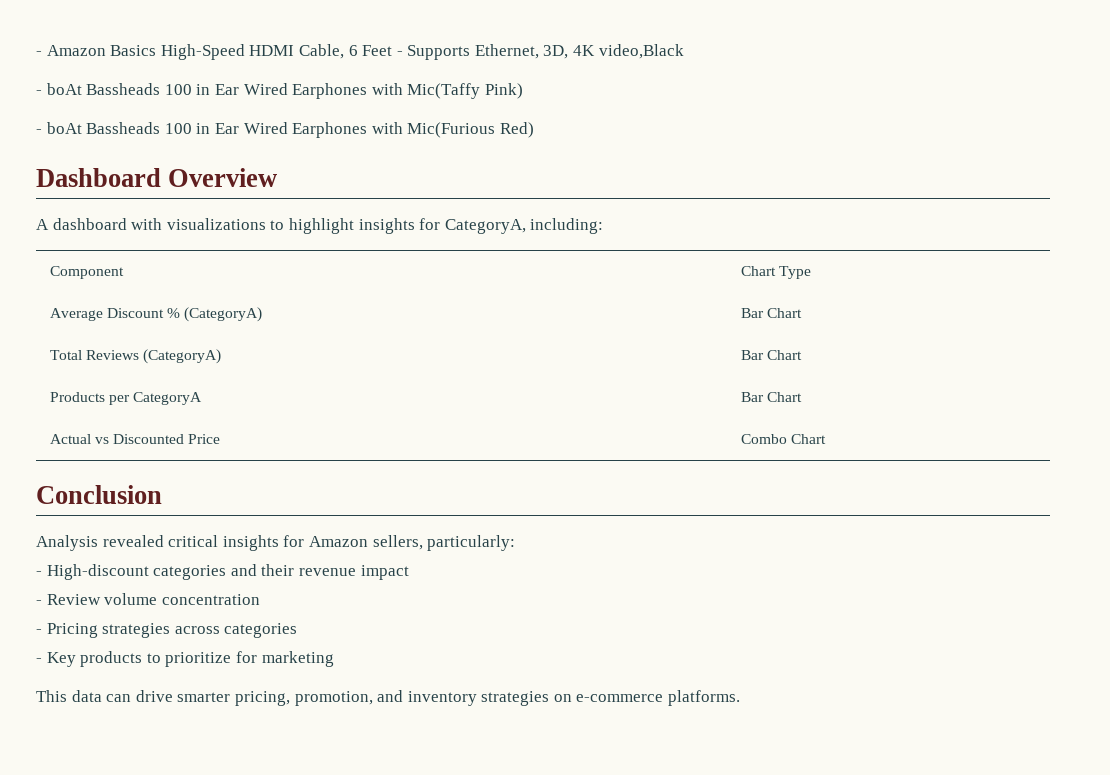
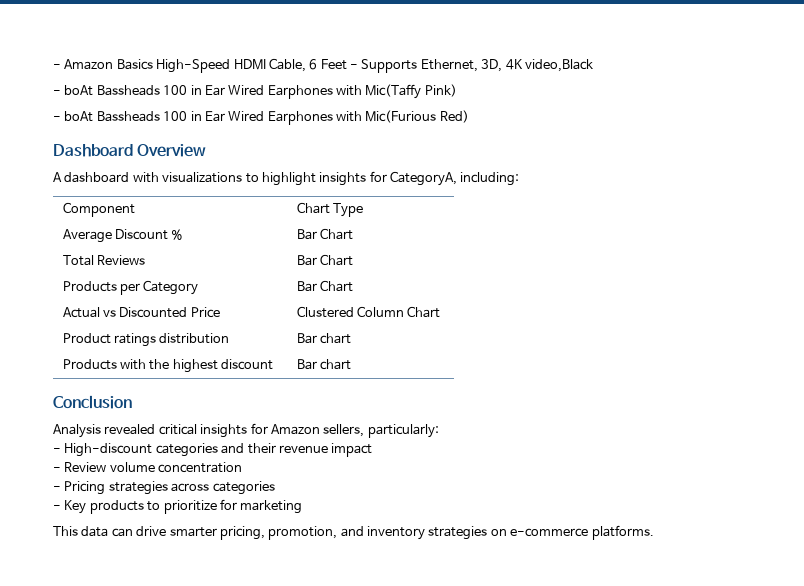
- Average Discount % (CategoryA) | Bar Chart
+ Average Discount % | Bar Chart
- Total Reviews (CategoryA) | Bar Chart
+ Total Reviews | Bar Chart
- Products per CategoryA | Bar Chart
+ Products per Category | Bar Chart
- Actual vs Discounted Price | Combo Chart
+ Actual vs Discounted Price | Clustered Column Chart
+ Product ratings distribution | Bar chart
+ Products with the highest discount | Bar chart

